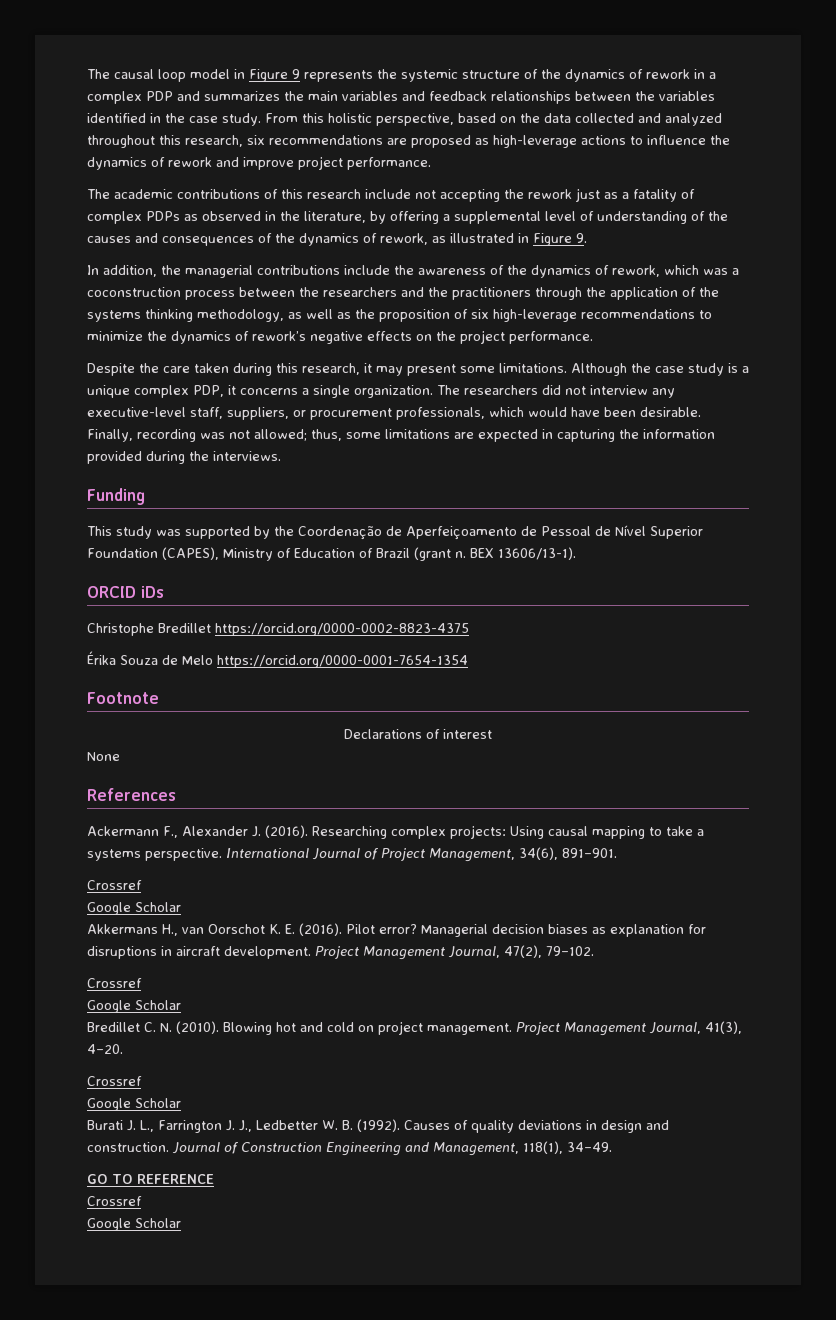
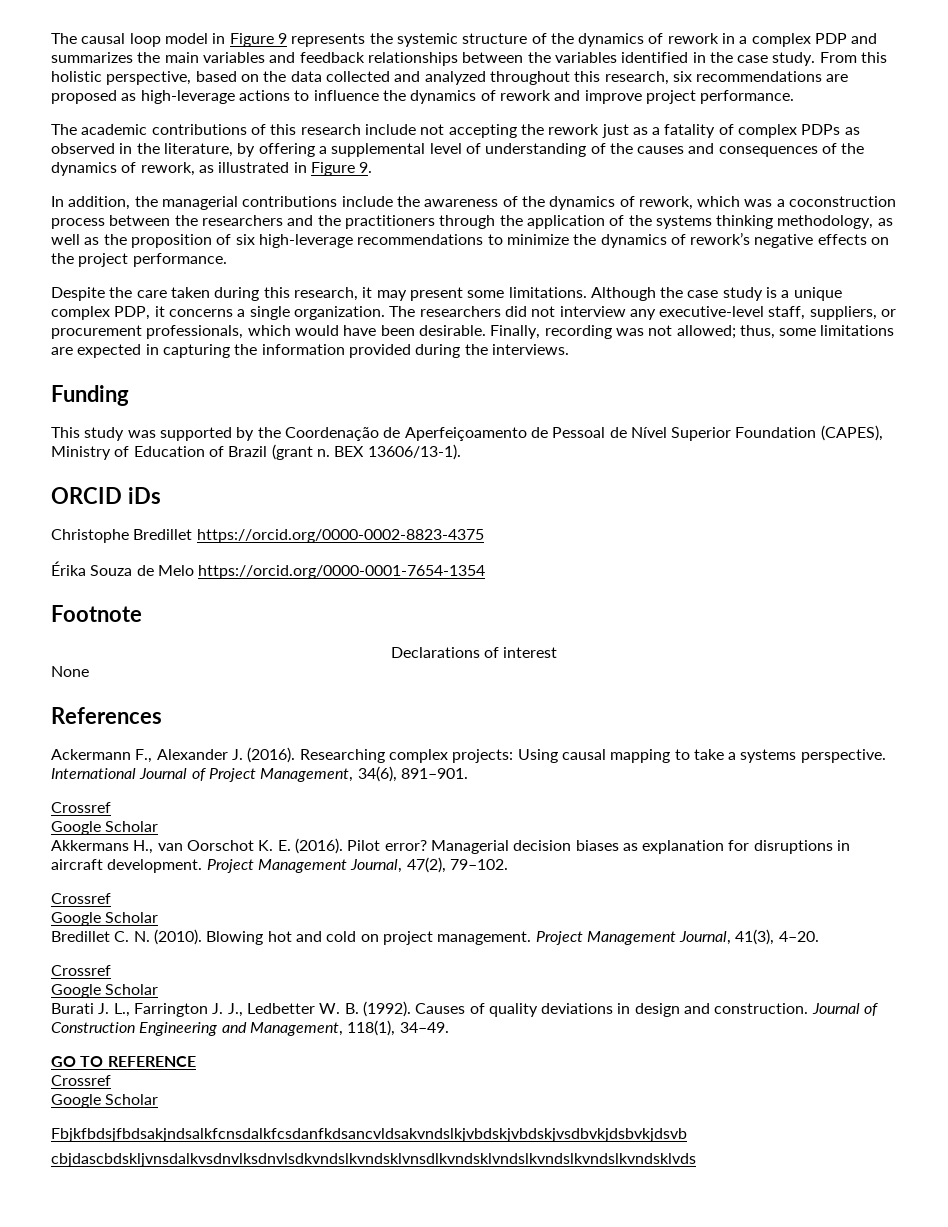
+ Fbjkfbdsjfbdsakjndsalkfcnsdalkfcsdanfkdsancvldsakvndslkjvbdskjvbdskjvsdbvkjdsbvkjdsvb
+ cbjdascbdskljvnsdalkvsdnvlksdnvlsdkvndslkvndsklvnsdlkvndsklvndslkvndslkvndslkvndsklvds

